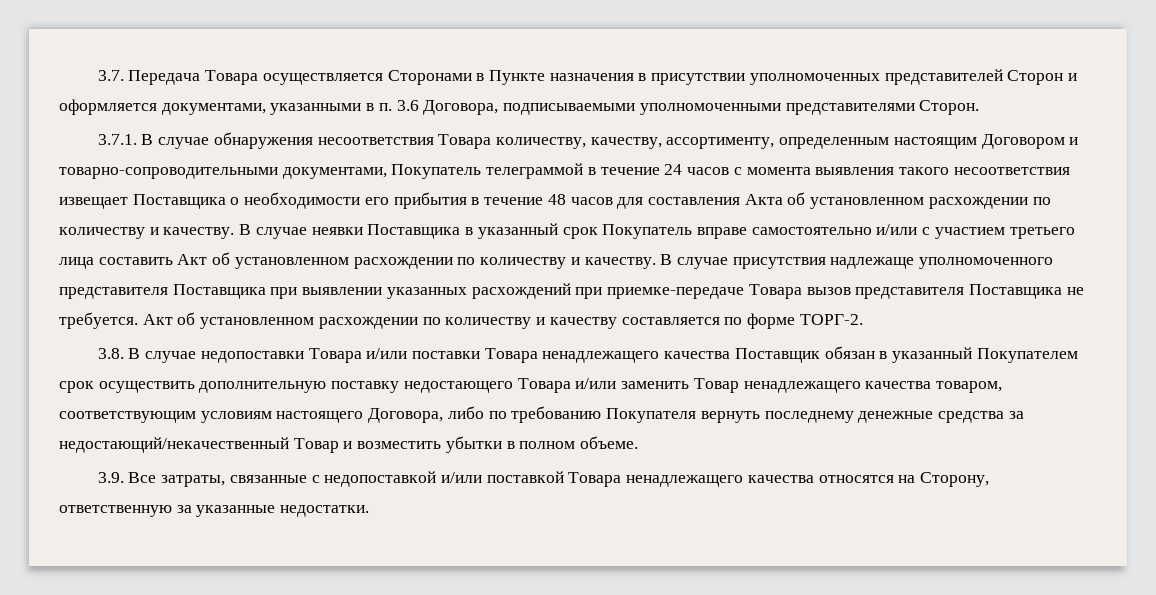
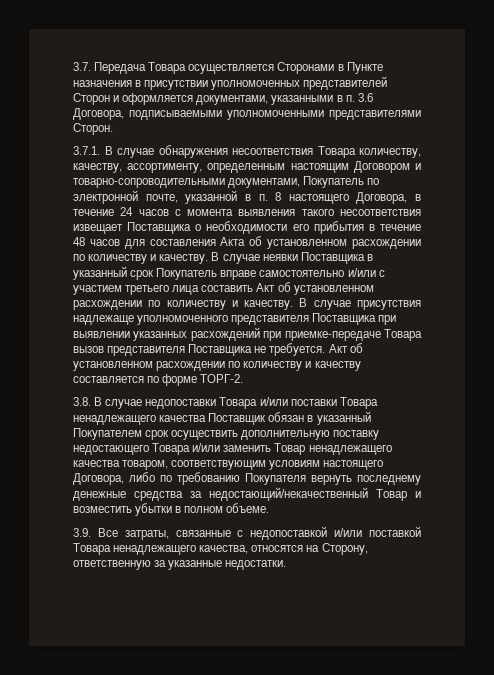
- 3.7.1. В случае обнаружения несоответствия Товара количеству, качеству, ассортименту, определенным настоящим Договором и товарно-сопроводительными документами, Покупатель телеграммой в течение 24 часов с момента выявления такого несоответствия извещает Поставщика о необходимости его прибытия в течение 48 часов для составления Акта об установленном расхождении по количеству и качеству.
+ 3.7.1. В случае обнаружения несоответствия Товара количеству, качеству, ассортименту, определенным настоящим Договором и товарно-сопроводительными документами, Покупатель по электронной почте, указанной в п. 8 настоящего Договора, в течение 24 часов с момента выявления такого несоответствия извещает Поставщика о необходимости его прибытия в течение 48 часов для составления Акта об установленном расхождении по количеству и качеству.
- 3.9. Все затраты, связанные с недопоставкой и/или поставкой Товара ненадлежащего качества относятся на Сторону, ответственную за указанные недостатки.
+ 3.9. Все затраты, связанные с недопоставкой и/или поставкой Товара ненадлежащего качества, относятся на Сторону, ответственную за указанные недостатки.

